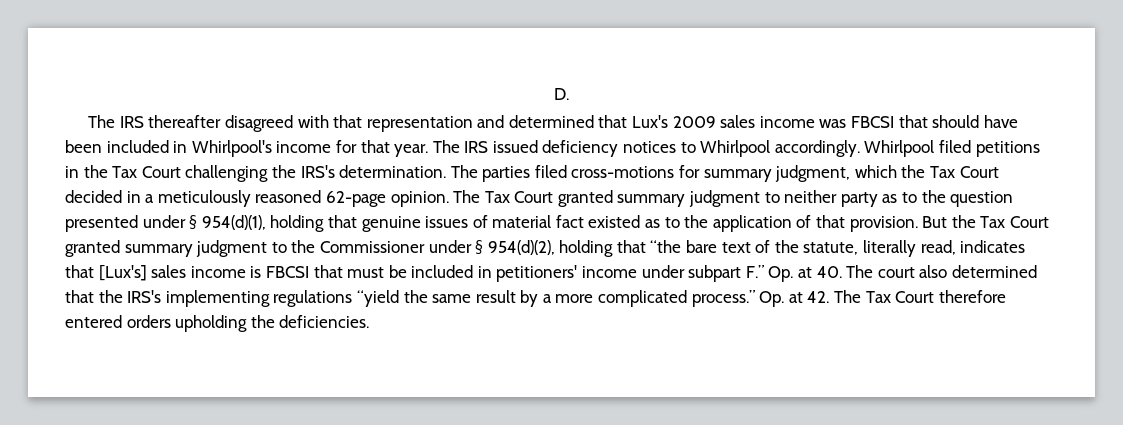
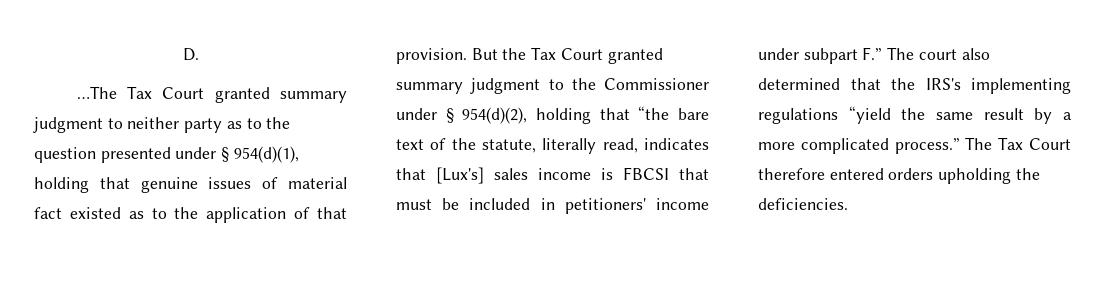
- The IRS thereafter disagreed with that representation and determined that Lux's 2009 sales income was FBCSI that should have been included in Whirlpool's income for that year. The IRS issued deficiency notices to Whirlpool accordingly. Whirlpool filed petitions in the Tax Court challenging the IRS's determination. The parties filed cross-motions for summary judgment, which the Tax Court decided in a meticulously reasoned 62-page opinion. The Tax Court granted summary judgment to neither party as to the question presented under § 954(d)(1), holding that genuine issues of material fact existed as to the application of that provision.
+ …The Tax Court granted summary judgment to neither party as to the question presented under § 954(d)(1), holding that genuine issues of material fact existed as to the application of that provision.
- But the Tax Court granted summary judgment to the Commissioner under § 954(d)(2), holding that “the bare text of the statute, literally read, indicates that [Lux's] sales income is FBCSI that must be included in petitioners' income under subpart F.” Op. at 40. The court also determined that the IRS's implementing regulations “yield the same result by a more complicated process.”
+ But the Tax Court granted summary judgment to the Commissioner under § 954(d)(2), holding that “the bare text of the statute, literally read, indicates that [Lux's] sales income is FBCSI that must be included in petitioners' income under subpart F.” The court also determined that the IRS's implementing regulations “yield the same result by a more complicated process.”
- Op. at 42. The Tax Court therefore entered orders upholding the deficiencies.
+ The Tax Court therefore entered orders upholding the deficiencies.

